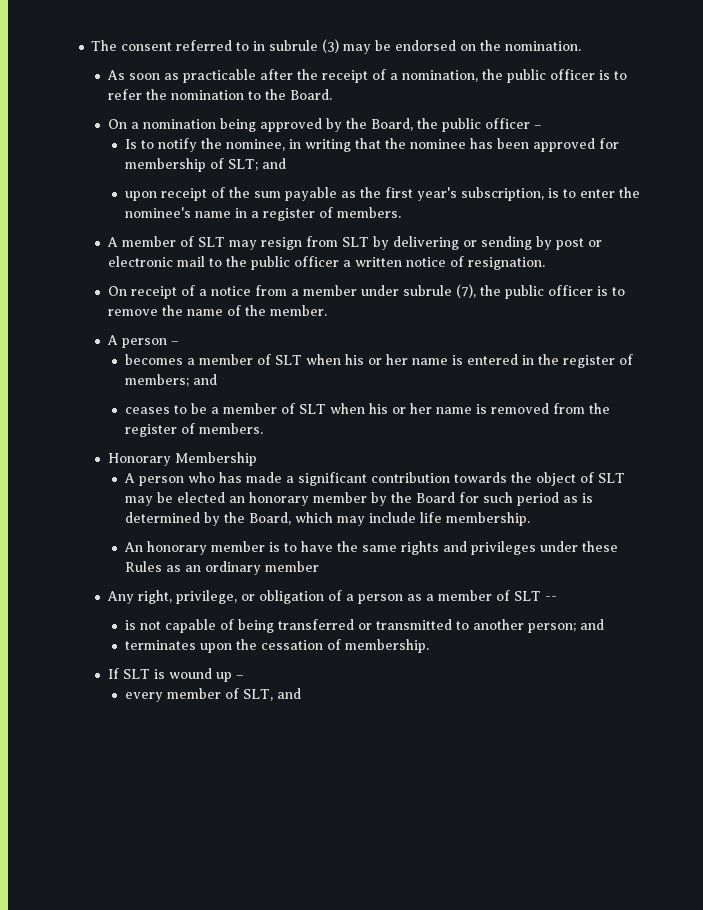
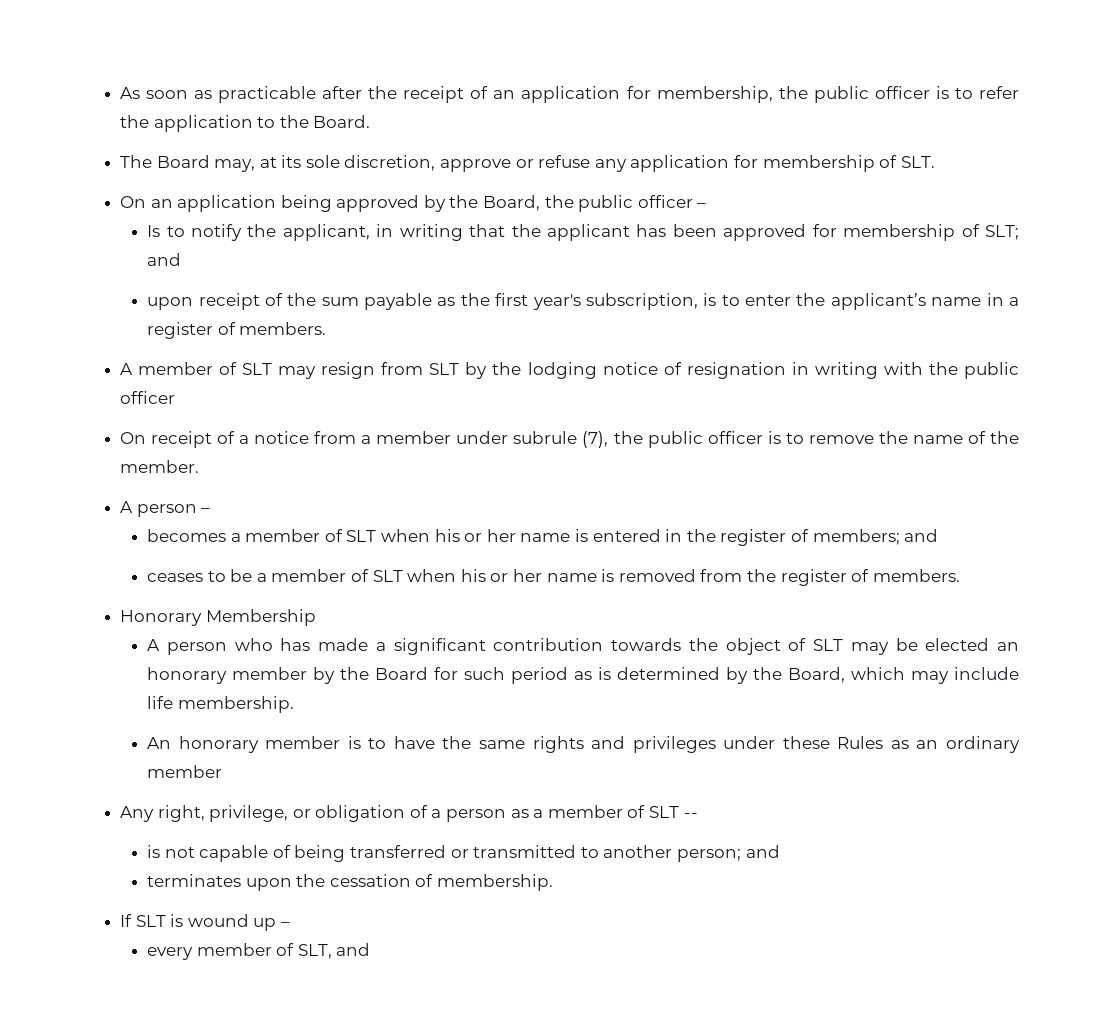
- The consent referred to in subrule (3) may be endorsed on the nomination.
- As soon as practicable after the receipt of a nomination, the public officer is to refer the nomination to the Board.
+ As soon as practicable after the receipt of an application for membership, the public officer is to refer the application to the Board.
- On a nomination being approved by the Board, the public officer –
+ The Board may, at its sole discretion, approve or refuse any application for membership of SLT.
+ On an application being approved by the Board, the public officer –
- Is to notify the nominee, in writing that the nominee has been approved for membership of SLT; and
+ Is to notify the applicant, in writing that the applicant has been approved for membership of SLT; and
- upon receipt of the sum payable as the first year's subscription, is to enter the nominee's name in a register of members.
+ upon receipt of the sum payable as the first year's subscription, is to enter the applicant’s name in a register of members.
- A member of SLT may resign from SLT by delivering or sending by post or electronic mail to the public officer a written notice of resignation.
+ A member of SLT may resign from SLT by the lodging notice of resignation in writing with the public officer

